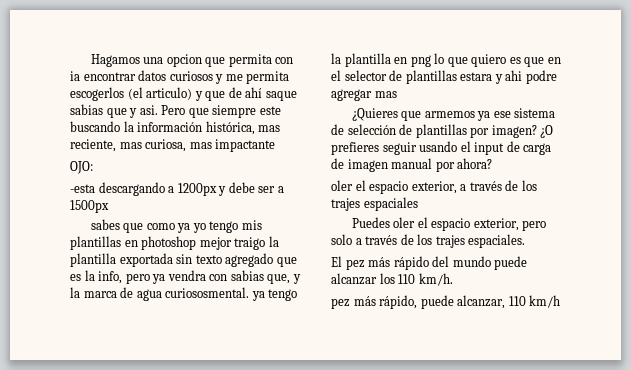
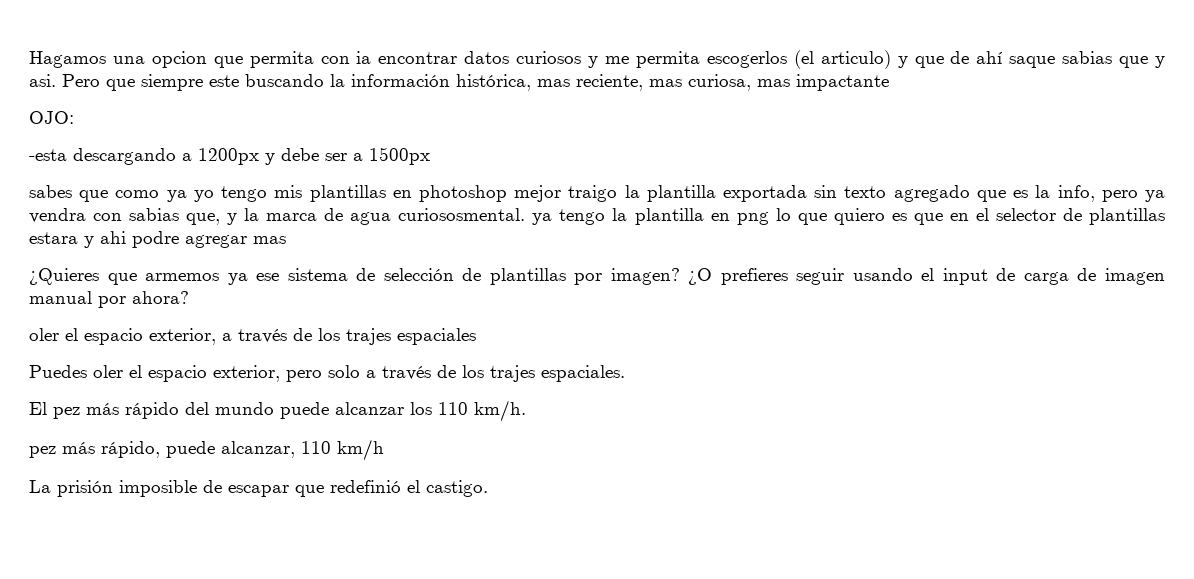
+ La prisión imposible de escapar que redefinió el castigo.

